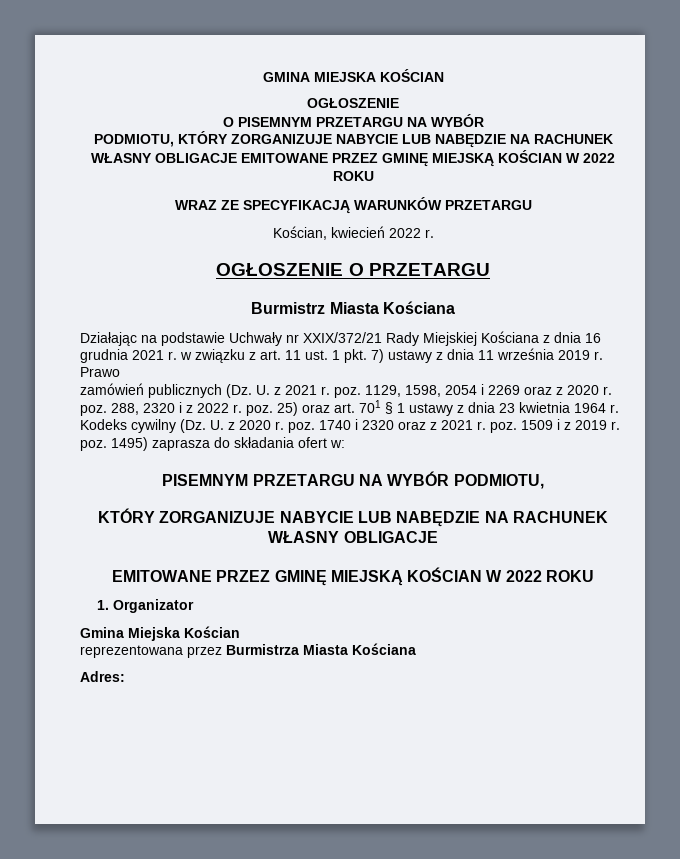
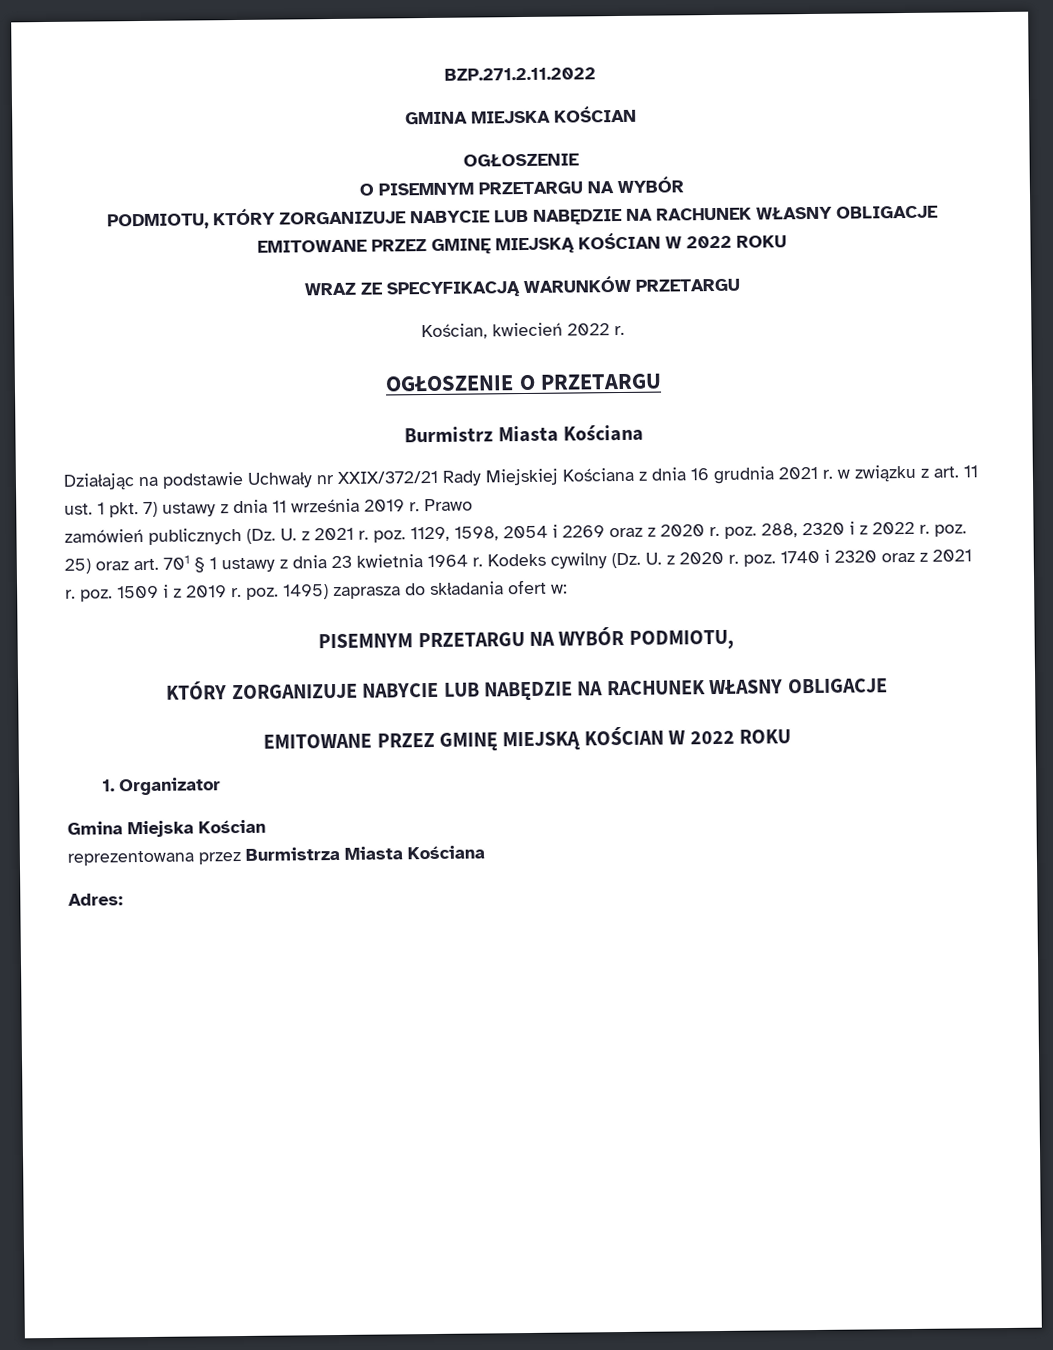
+ BZP.271.2.11.2022

